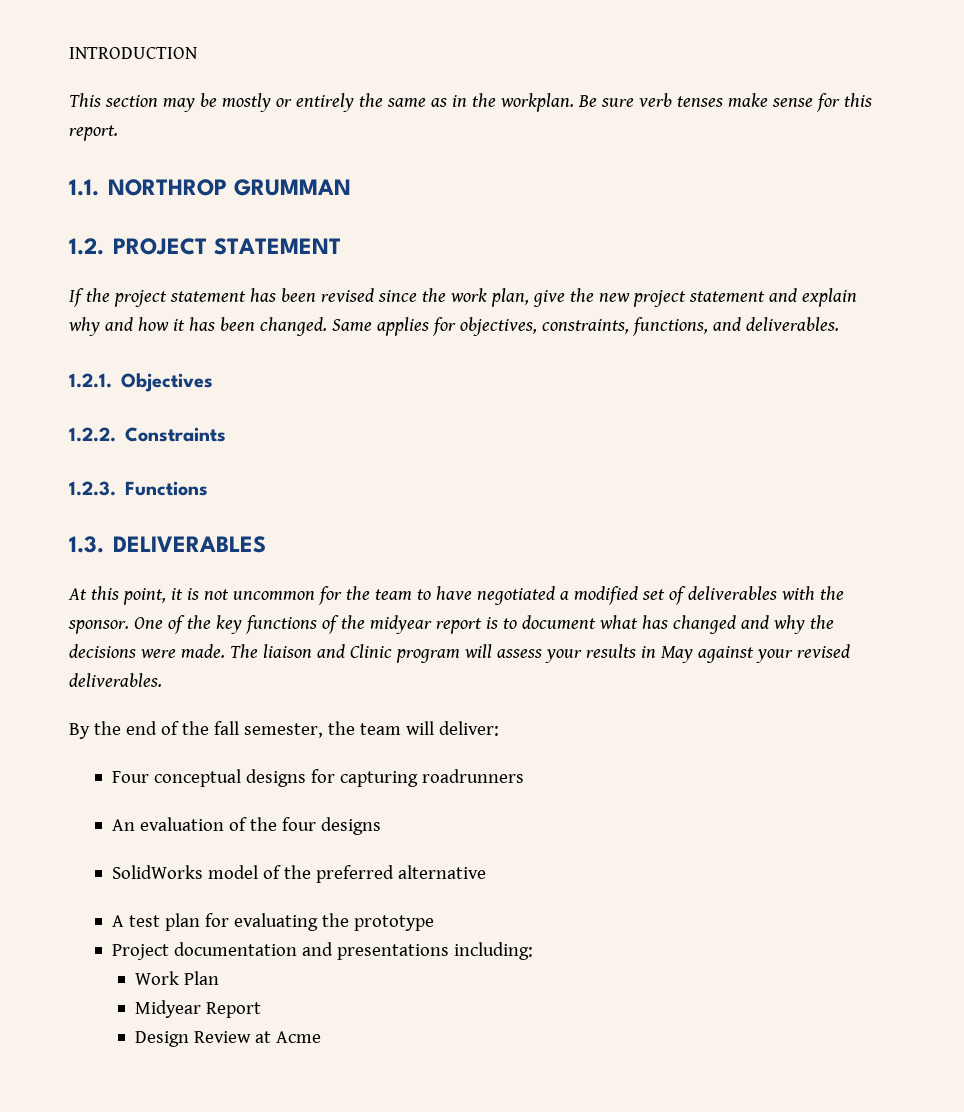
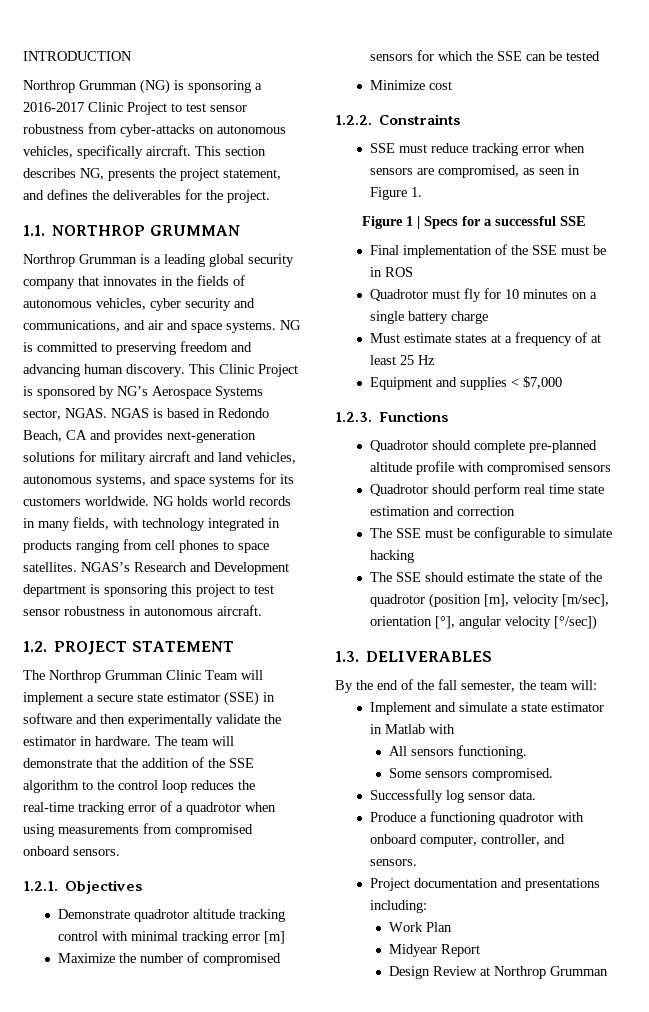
- This section may be mostly or entirely the same as in the workplan. Be sure verb tenses make sense for this report.
+ Northrop Grumman (NG) is sponsoring a 2016-2017 Clinic Project to test sensor robustness from cyber-attacks on autonomous vehicles, specifically aircraft. This section describes NG, presents the project statement, and defines the deliverables for the project.
  1.1. NORTHROP GRUMMAN
+ Northrop Grumman is a leading global security company that innovates in the fields of autonomous vehicles, cyber security and communications, and air and space systems. NG is committed to preserving freedom and advancing human discovery. This Clinic Project is sponsored by NG’s Aerospace Systems sector, NGAS. NGAS is based in Redondo Beach, CA and provides next-generation solutions for military aircraft and land vehicles, autonomous systems, and space systems for its customers worldwide. NG holds world records in many fields, with technology integrated in products ranging from cell phones to space satellites. NGAS’s Research and Development department is sponsoring this project to test sensor robustness in autonomous aircraft.
  1.2. PROJECT STATEMENT
- If the project statement has been revised since the work plan, give the new project statement and explain why and how it has been changed. Same applies for objectives, constraints, functions, and deliverables.
+ The Northrop Grumman Clinic Team will implement a secure state estimator (SSE) in software and then experimentally validate the estimator in hardware. The team will demonstrate that the addition of the SSE algorithm to the control loop reduces the real-time tracking error of a quadrotor when using measurements from compromised onboard sensors.
  1.2.1. Objectives
+ Demonstrate quadrotor altitude tracking control with minimal tracking error [m]
+ Maximize the number of compromised sensors for which the SSE can be tested
+ Minimize cost
  1.2.2. Constraints
+ SSE must reduce tracking error when sensors are compromised, as seen in Figure 1.
+ Figure 1 | Specs for a successful SSE
+ Final implementation of the SSE must be in ROS
+ Quadrotor must fly for 10 minutes on a single battery charge
+ Must estimate states at a frequency of at least 25 Hz
+ Equipment and supplies < $7,000
  1.2.3. Functions
+ Quadrotor should complete pre-planned altitude profile with compromised sensors
+ Quadrotor should perform real time state estimation and correction
+ The SSE must be configurable to simulate hacking
+ The SSE should estimate the state of the quadrotor (position [m], velocity [m/sec], orientation [°], angular velocity [°/sec])
  1.3. DELIVERABLES
- At this point, it is not uncommon for the team to have negotiated a modified set of deliverables with the sponsor. One of the key functions of the midyear report is to document what has changed and why the decisions were made. The liaison and Clinic program will assess your results in May against your revised deliverables.
- By the end of the fall semester, the team will deliver:
- Four conceptual designs for capturing roadrunners
- An evaluation of the four designs
- SolidWorks model of the preferred alternative
- A test plan for evaluating the prototype
+ By the end of the fall semester, the team will:
+ Implement and simulate a state estimator in Matlab with
+ All sensors functioning.
+ Some sensors compromised.
+ Successfully log sensor data.
+ Produce a functioning quadrotor with onboard computer, controller, and sensors.
- Design Review at Acme
+ Design Review at Northrop Grumman

